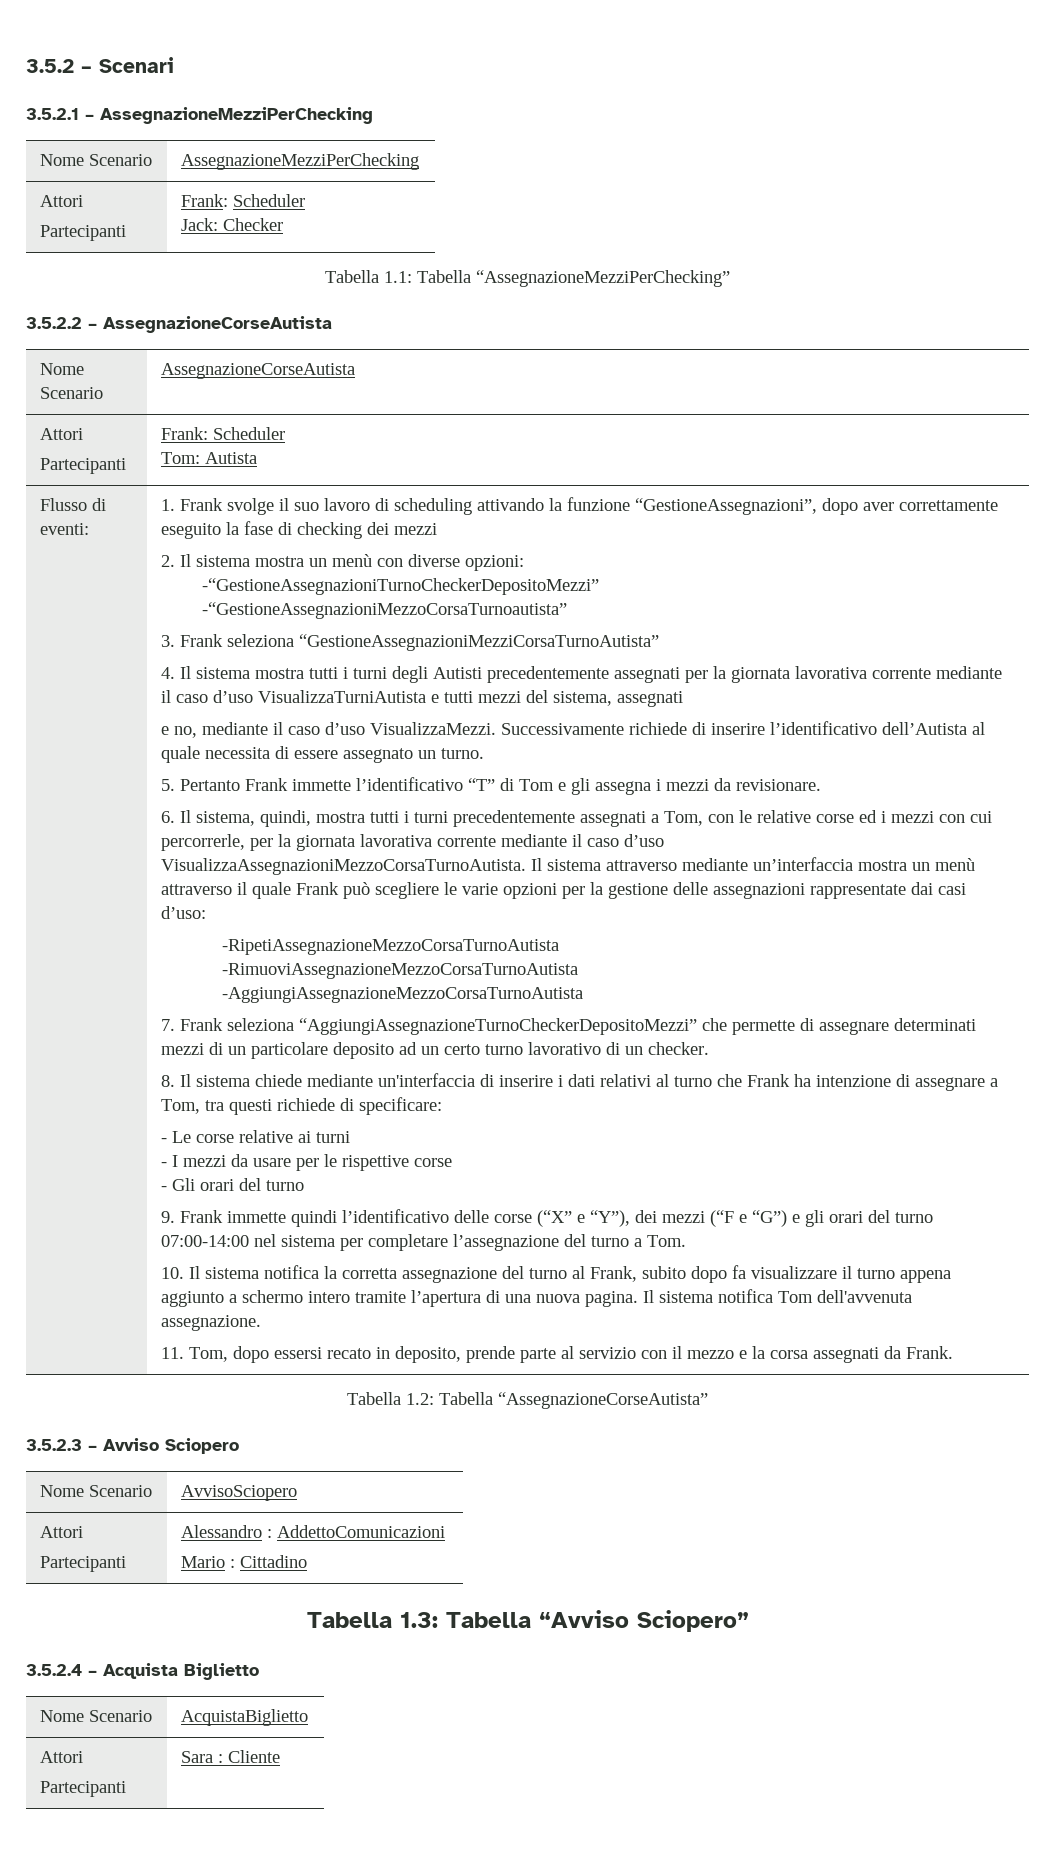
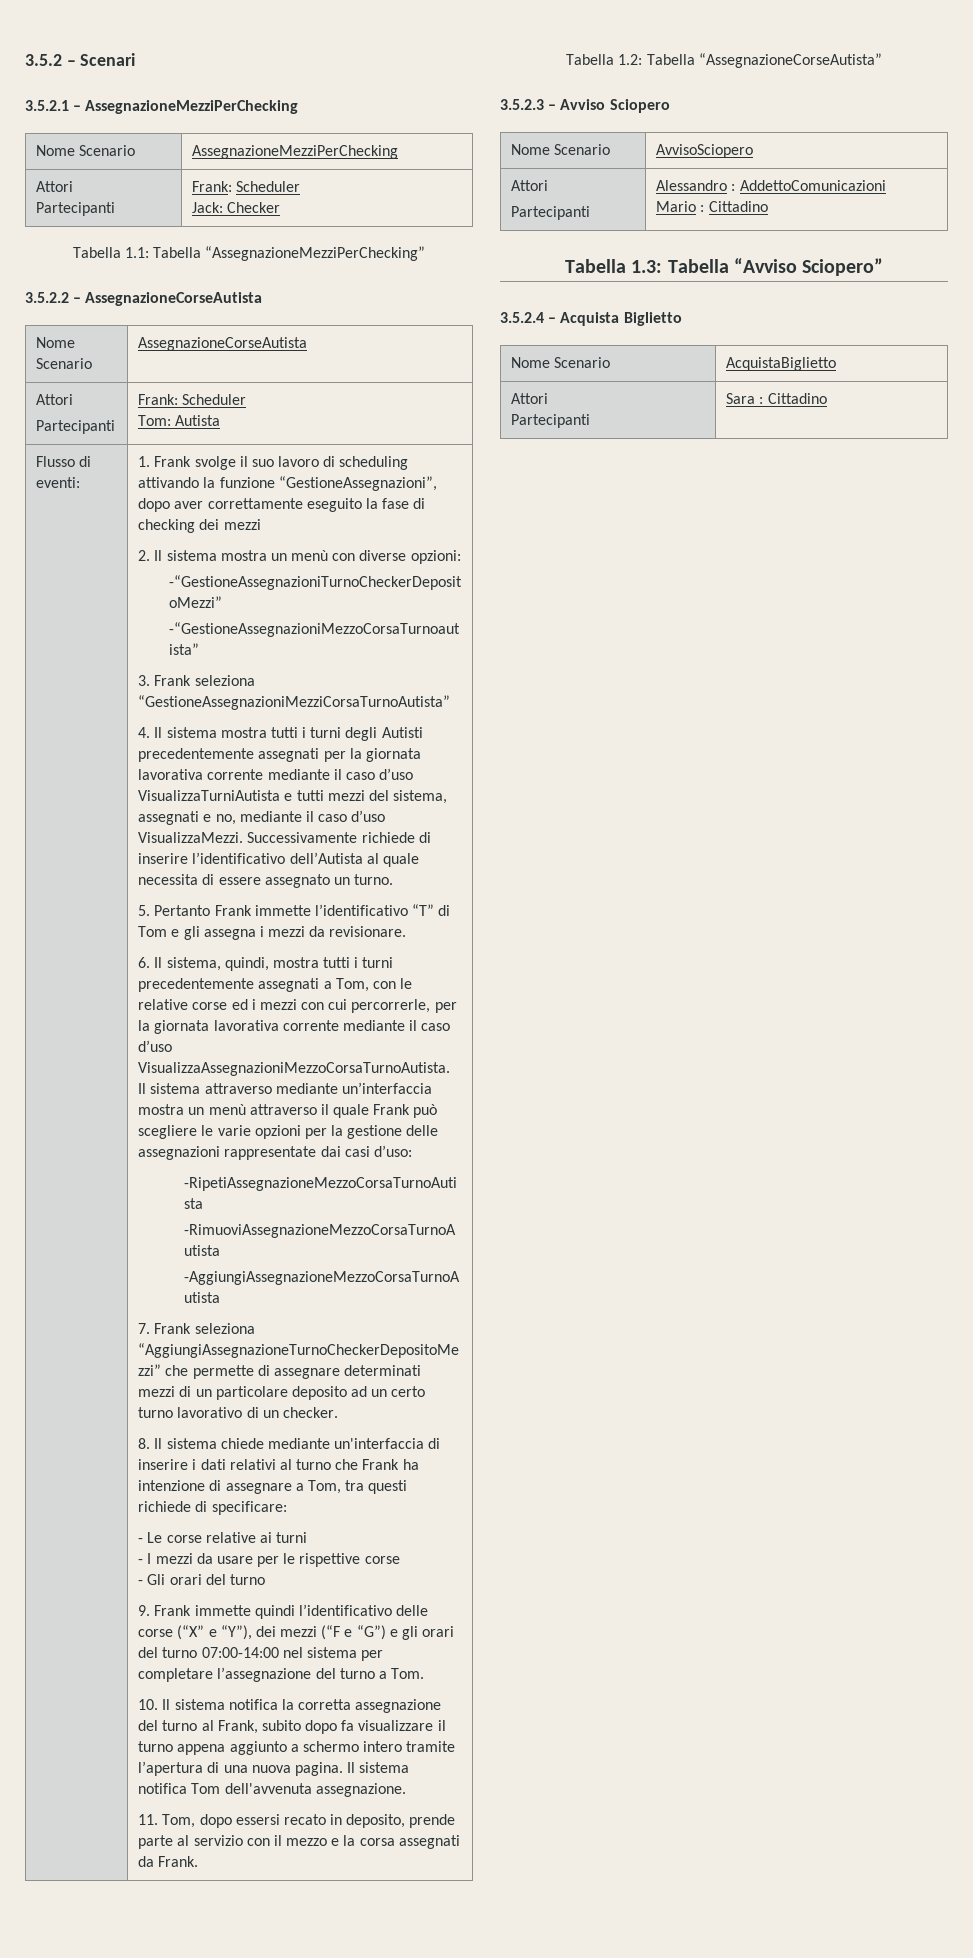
- 4. Il sistema mostra tutti i turni degli Autisti precedentemente assegnati per la giornata lavorativa corrente mediante il caso d’uso VisualizzaTurniAutista e tutti mezzi del sistema, assegnati
- e no, mediante il caso d’uso VisualizzaMezzi.
+ 4. Il sistema mostra tutti i turni degli Autisti precedentemente assegnati per la giornata lavorativa corrente mediante il caso d’uso VisualizzaTurniAutista e tutti mezzi del sistema, assegnati e no, mediante il caso d’uso VisualizzaMezzi.
  Nome Scenario | AcquistaBiglietto
  Attori
- Partecipanti | Sara : Cliente
+ Partecipanti | Sara : Cittadino

